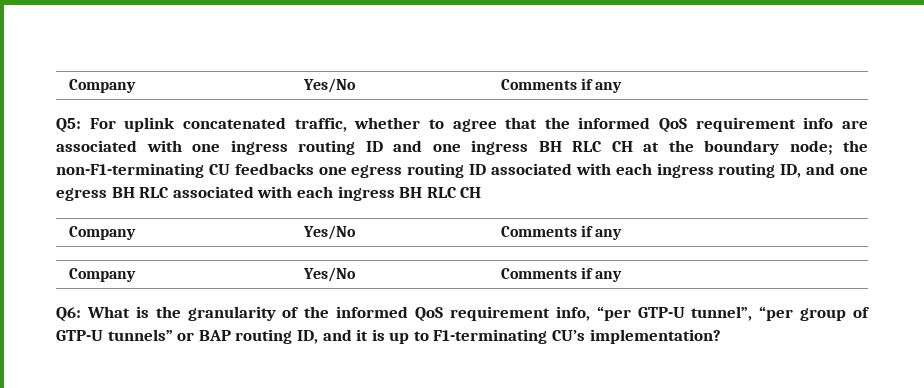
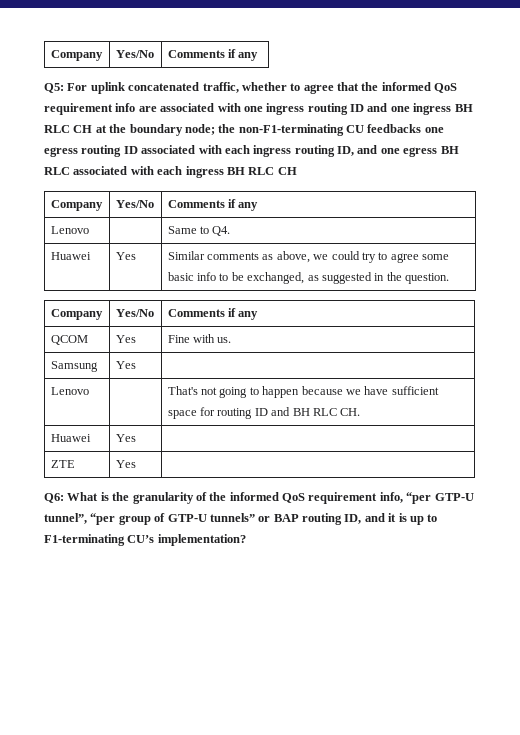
  the non-F1-terminating CU feedbacks one egress routing ID associated with each ingress routing ID, and one egress BH RLC associated with each ingress BH RLC CH
  Company | Yes/No | Comments if any
+ Lenovo | | Same to Q4.
+ Huawei | Yes | Similar comments as above, we could try to agree some basic info to be exchanged, as suggested in the question.
  Company | Yes/No | Comments if any
+ QCOM | Yes | Fine with us.
+ Samsung | Yes |
+ Lenovo | | That's not going to happen because we have sufficient space for routing ID and BH RLC CH.
+ Huawei | Yes |
+ ZTE | Yes |

